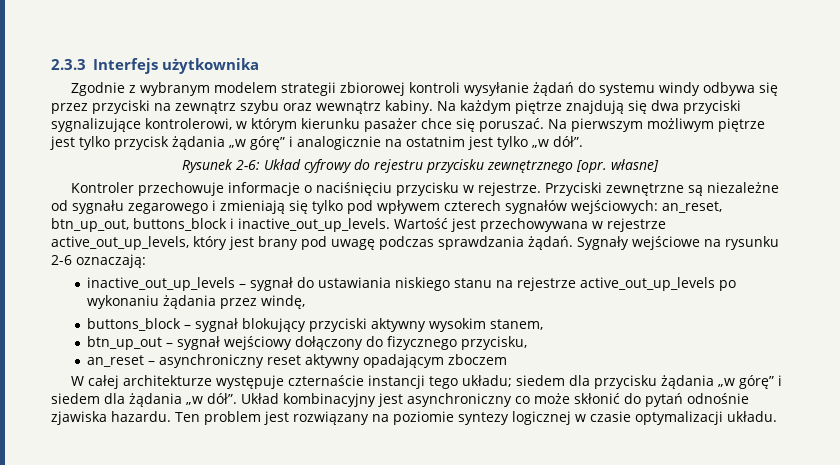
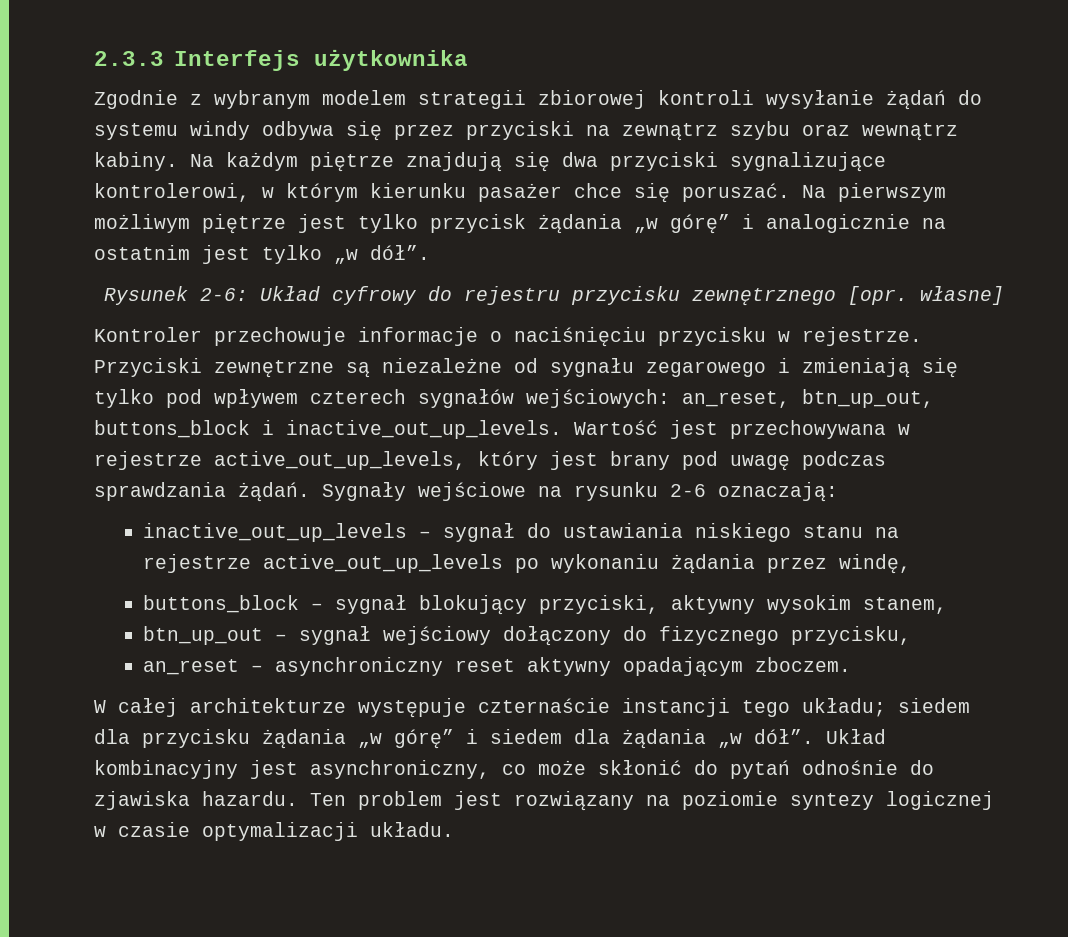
- buttons_block – sygnał blokujący przyciski aktywny wysokim stanem,
+ buttons_block – sygnał blokujący przyciski, aktywny wysokim stanem,
- an_reset – asynchroniczny reset aktywny opadającym zboczem
+ an_reset – asynchroniczny reset aktywny opadającym zboczem.
- Układ kombinacyjny jest asynchroniczny co może skłonić do pytań odnośnie zjawiska hazardu.
+ Układ kombinacyjny jest asynchroniczny, co może skłonić do pytań odnośnie do zjawiska hazardu.

